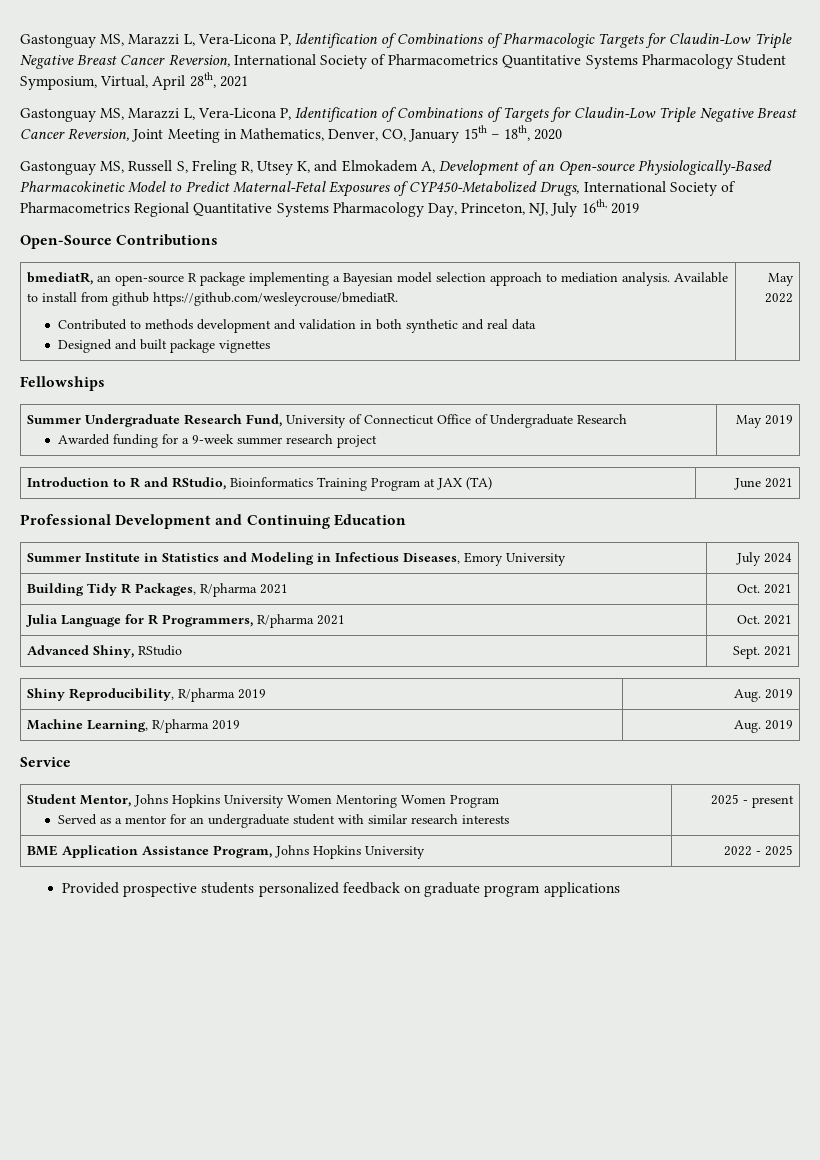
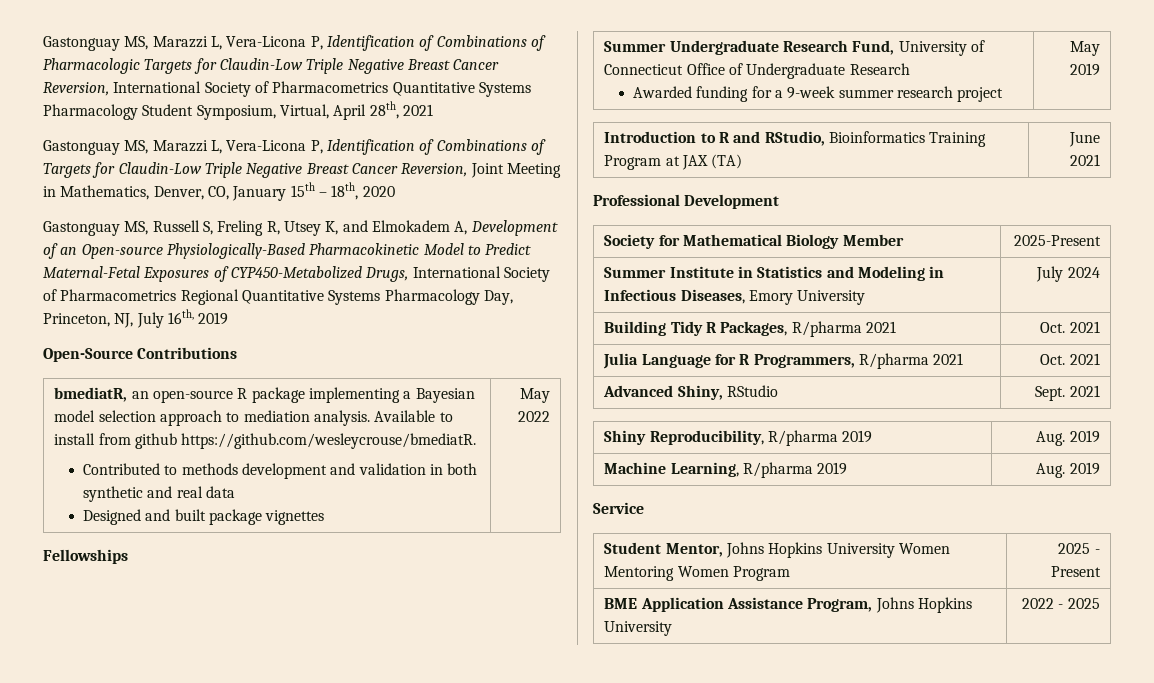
- Professional Development and Continuing Education
+ Professional Development
+ Society for Mathematical Biology Member | 2025-Present
- Student Mentor, Johns Hopkins University Women Mentoring Women Program
- Served as a mentor for an undergraduate student with similar research interests | 2025 - present
+ Student Mentor, Johns Hopkins University Women Mentoring Women Program | 2025 - Present
- Provided prospective students personalized feedback on graduate program applications

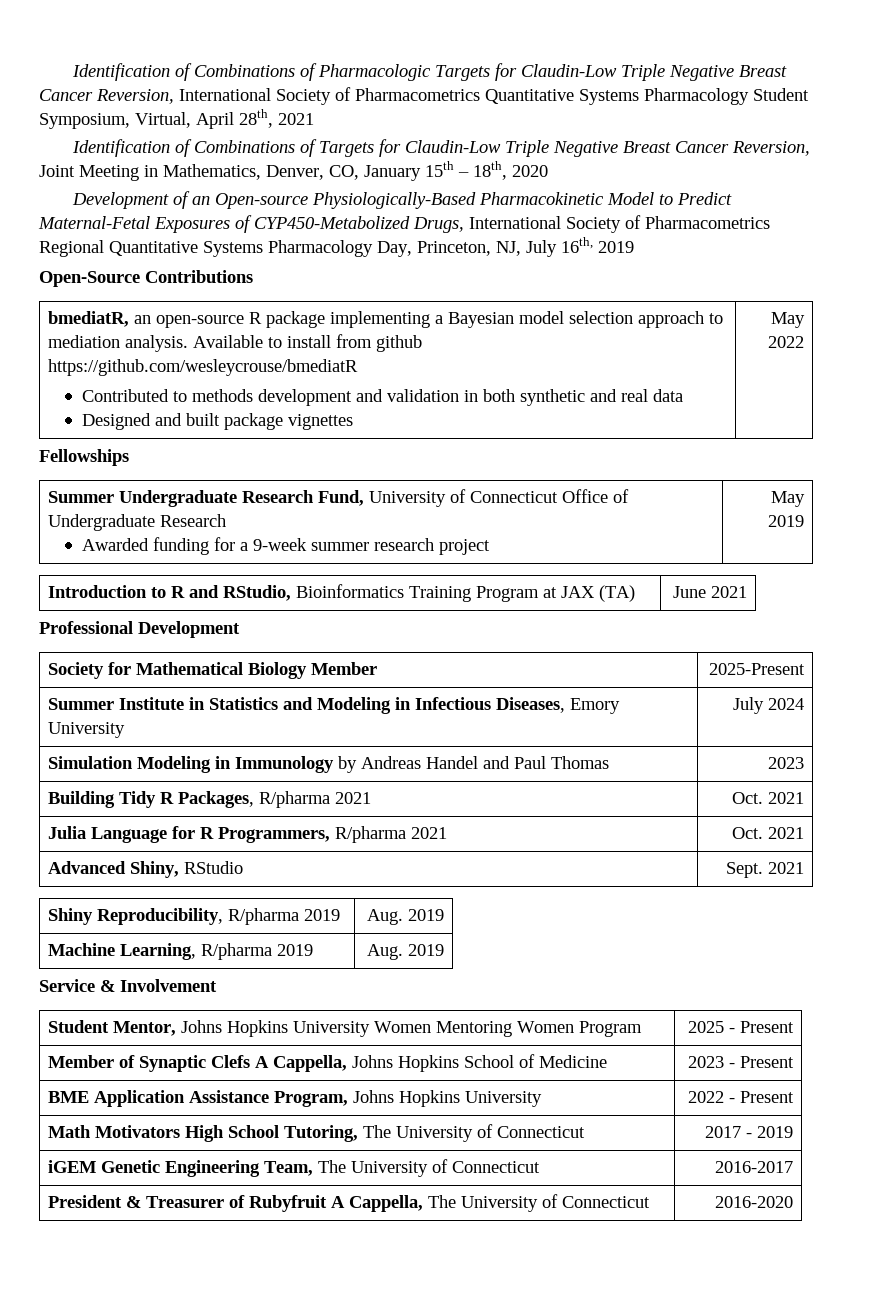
- Gastonguay MS, Marazzi L, Vera-Licona P, Identification of Combinations of Pharmacologic Targets for Claudin-Low Triple Negative Breast Cancer Reversion, International Society of Pharmacometrics Quantitative Systems Pharmacology Student Symposium, Virtual, April 28th, 2021
+ Identification of Combinations of Pharmacologic Targets for Claudin-Low Triple Negative Breast Cancer Reversion, International Society of Pharmacometrics Quantitative Systems Pharmacology Student Symposium, Virtual, April 28th, 2021
- Gastonguay MS, Marazzi L, Vera-Licona P, Identification of Combinations of Targets for Claudin-Low Triple Negative Breast Cancer Reversion, Joint Meeting in Mathematics, Denver, CO, January 15th – 18th, 2020
+ Identification of Combinations of Targets for Claudin-Low Triple Negative Breast Cancer Reversion, Joint Meeting in Mathematics, Denver, CO, January 15th – 18th, 2020
- Gastonguay MS, Russell S, Freling R, Utsey K, and Elmokadem A, Development of an Open-source Physiologically-Based Pharmacokinetic Model to Predict Maternal-Fetal Exposures of CYP450-Metabolized Drugs, International Society of Pharmacometrics Regional Quantitative Systems Pharmacology Day, Princeton, NJ, July 16th, 2019
+ Development of an Open-source Physiologically-Based Pharmacokinetic Model to Predict Maternal-Fetal Exposures of CYP450-Metabolized Drugs, International Society of Pharmacometrics Regional Quantitative Systems Pharmacology Day, Princeton, NJ, July 16th, 2019
- bmediatR, an open-source R package implementing a Bayesian model selection approach to mediation analysis. Available to install from github https://github.com/wesleycrouse/bmediatR.
+ bmediatR, an open-source R package implementing a Bayesian model selection approach to mediation analysis. Available to install from github https://github.com/wesleycrouse/bmediatR
+ Simulation Modeling in Immunology by Andreas Handel and Paul Thomas | 2023
- Service
+ Service & Involvement
+ Member of Synaptic Clefs A Cappella, Johns Hopkins School of Medicine | 2023 - Present
- BME Application Assistance Program, Johns Hopkins University | 2022 - 2025
+ BME Application Assistance Program, Johns Hopkins University | 2022 - Present
+ Math Motivators High School Tutoring, The University of Connecticut | 2017 - 2019
+ iGEM Genetic Engineering Team, The University of Connecticut | 2016-2017
+ President & Treasurer of Rubyfruit A Cappella, The University of Connecticut | 2016-2020

